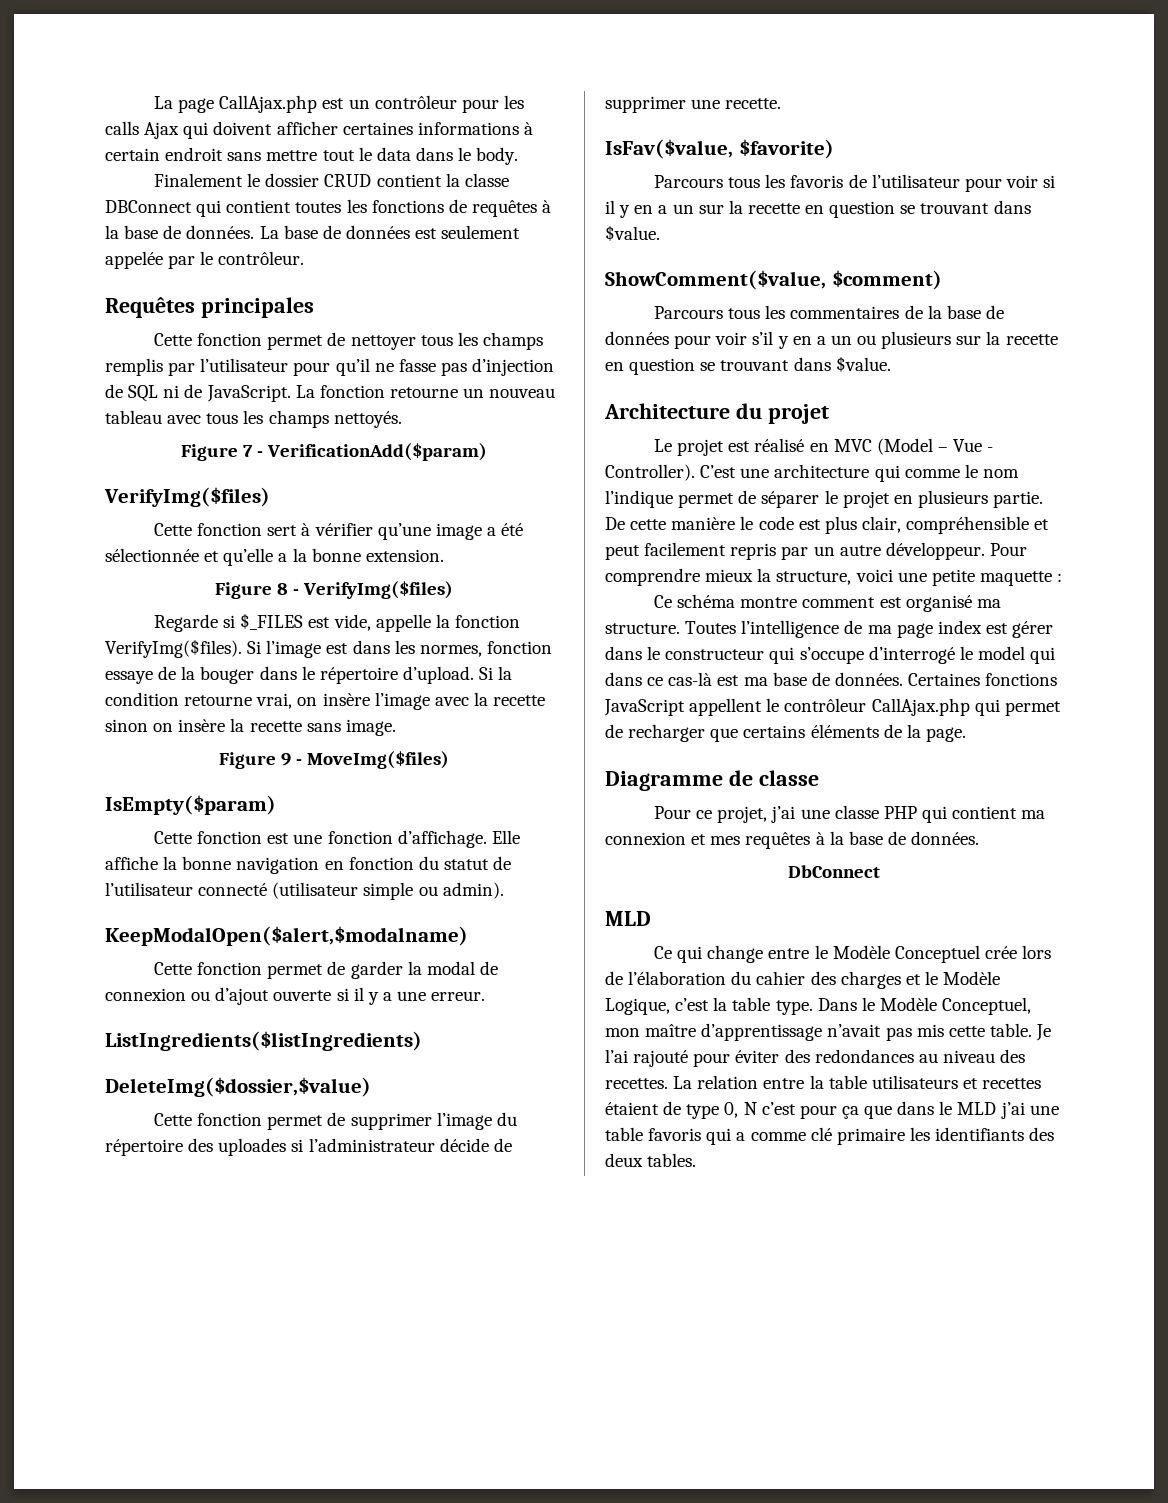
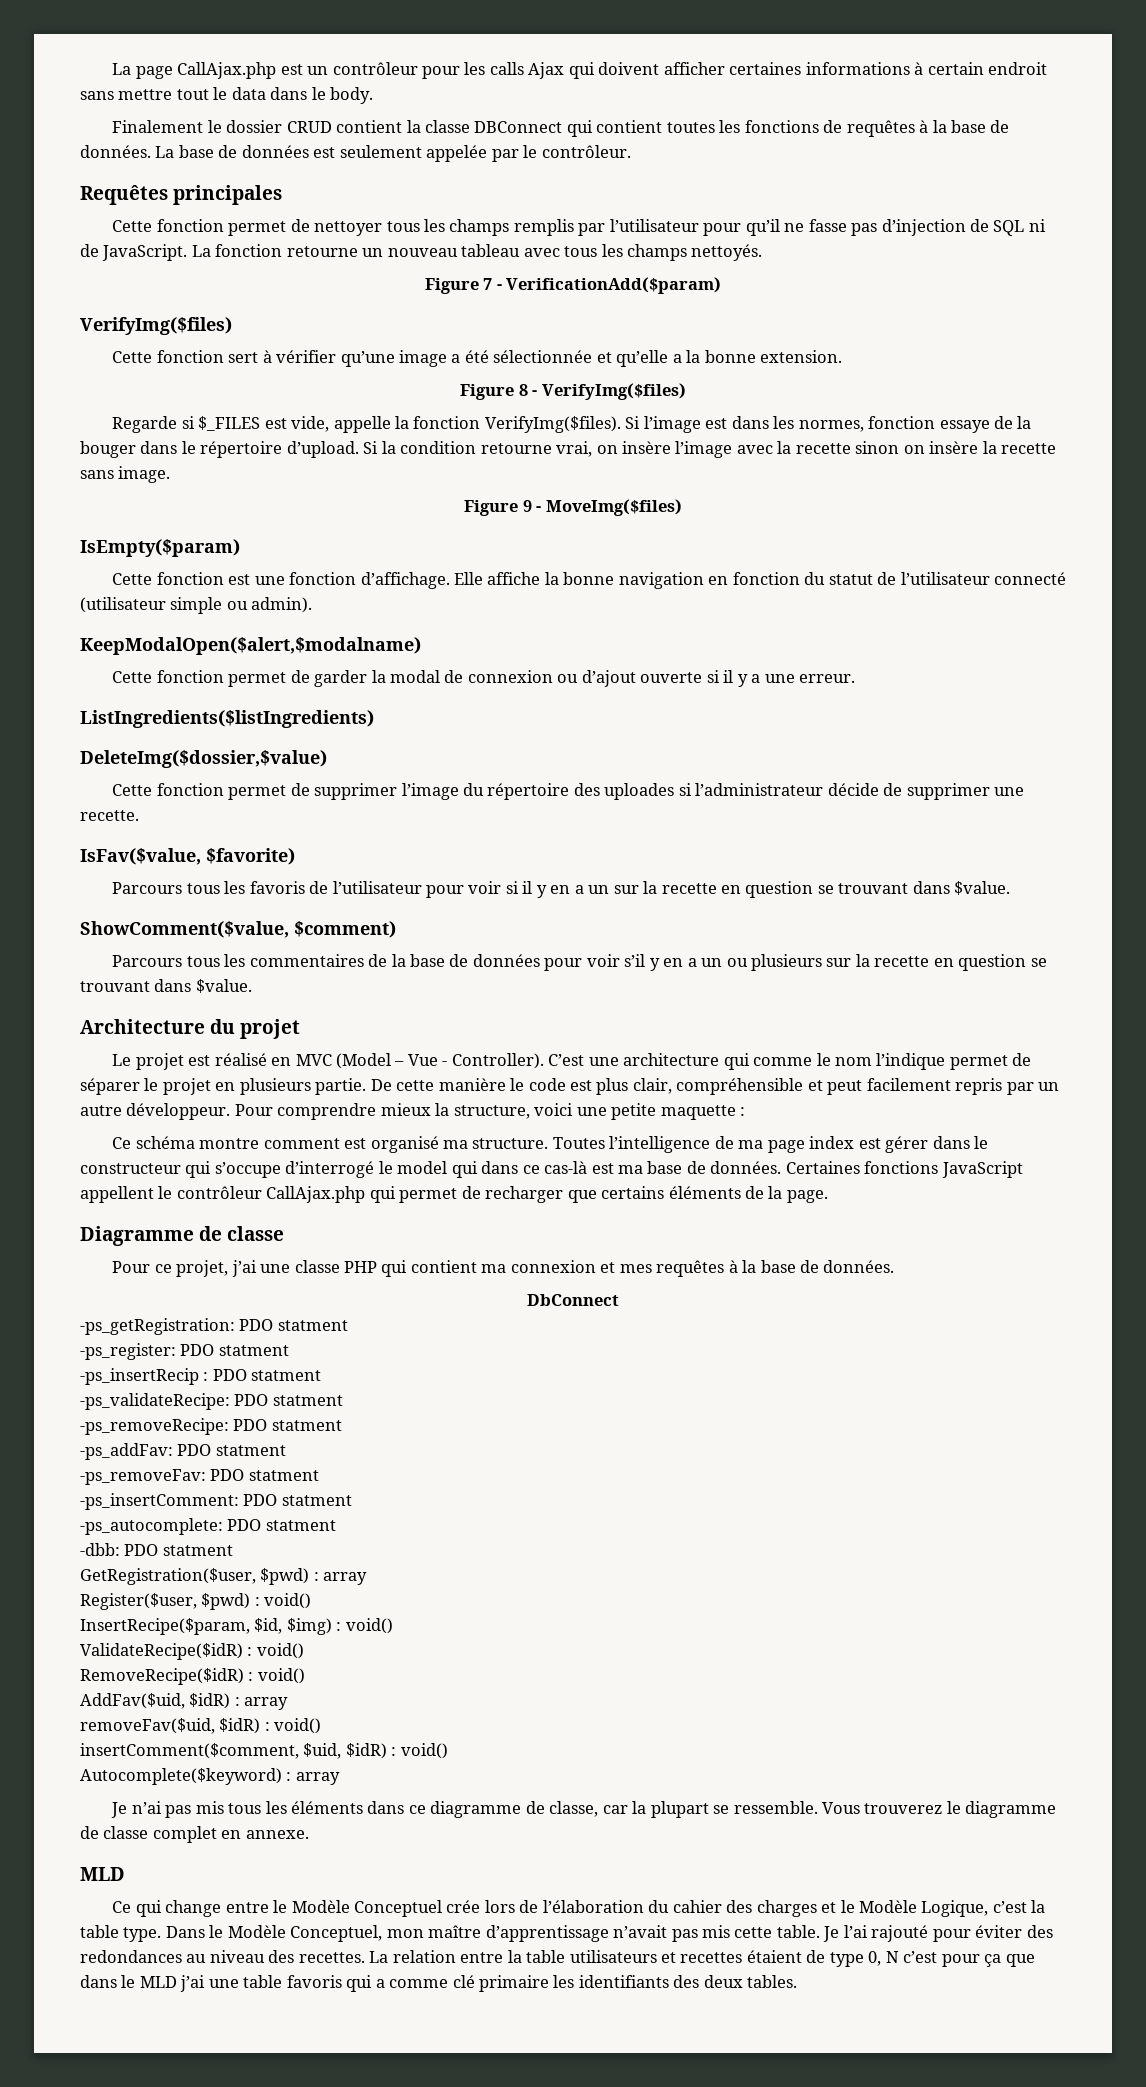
+ -ps_getRegistration: PDO statment
+ -ps_register: PDO statment
+ -ps_insertRecip : PDO statment
+ -ps_validateRecipe: PDO statment
+ -ps_removeRecipe: PDO statment
+ -ps_addFav: PDO statment
+ -ps_removeFav: PDO statment
+ -ps_insertComment: PDO statment
+ -ps_autocomplete: PDO statment
+ -dbb: PDO statment
+ GetRegistration($user, $pwd) : array
+ Register($user, $pwd) : void()
+ InsertRecipe($param, $id, $img) : void()
+ ValidateRecipe($idR) : void()
+ RemoveRecipe($idR) : void()
+ AddFav($uid, $idR) : array
+ removeFav($uid, $idR) : void()
+ insertComment($comment, $uid, $idR) : void()
+ Autocomplete($keyword) : array
+ Je n’ai pas mis tous les éléments dans ce diagramme de classe, car la plupart se ressemble. Vous trouverez le diagramme de classe complet en annexe.

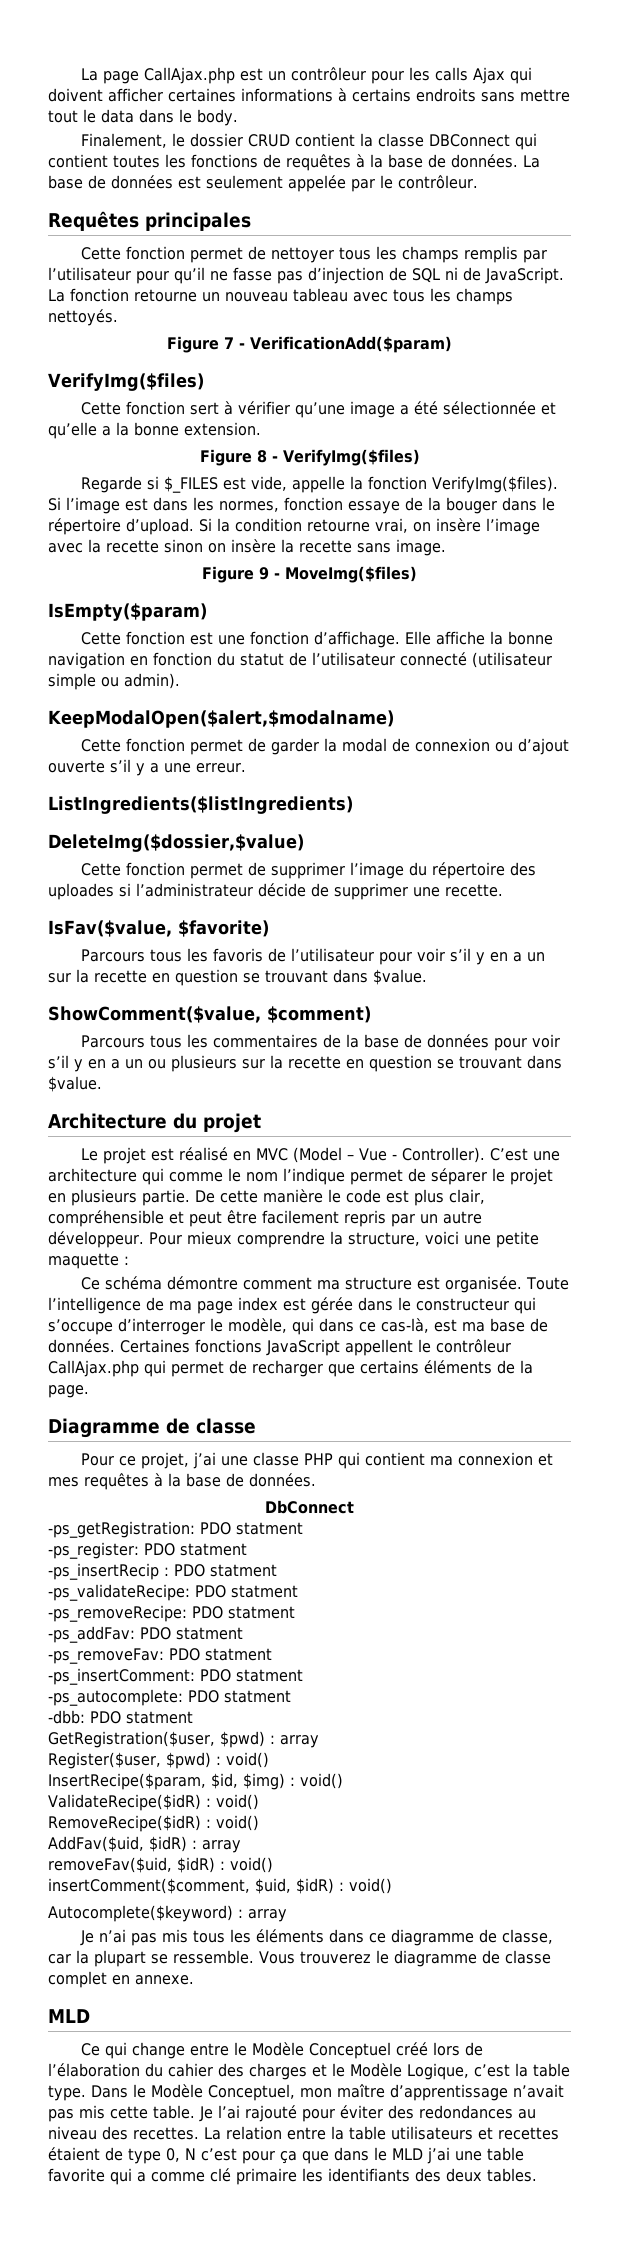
- La page CallAjax.php est un contrôleur pour les calls Ajax qui doivent afficher certaines informations à certain endroit sans mettre tout le data dans le body.
+ La page CallAjax.php est un contrôleur pour les calls Ajax qui doivent afficher certaines informations à certains endroits sans mettre tout le data dans le body.
- Finalement le dossier CRUD contient la classe DBConnect qui contient toutes les fonctions de requêtes à la base de données.
+ Finalement, le dossier CRUD contient la classe DBConnect qui contient toutes les fonctions de requêtes à la base de données.
- Cette fonction permet de garder la modal de connexion ou d’ajout ouverte si il y a une erreur.
+ Cette fonction permet de garder la modal de connexion ou d’ajout ouverte s’il y a une erreur.
- Parcours tous les favoris de l’utilisateur pour voir si il y en a un sur la recette en question se trouvant dans $value.
+ Parcours tous les favoris de l’utilisateur pour voir s’il y en a un sur la recette en question se trouvant dans $value.
- De cette manière le code est plus clair, compréhensible et peut facilement repris par un autre développeur.
+ De cette manière le code est plus clair, compréhensible et peut être facilement repris par un autre développeur.
- Pour comprendre mieux la structure, voici une petite maquette :
+ Pour mieux comprendre la structure, voici une petite maquette :
- Ce schéma montre comment est organisé ma structure. Toutes l’intelligence de ma page index est gérer dans le constructeur qui s’occupe d’interrogé le model qui dans ce cas-là est ma base de données.
+ Ce schéma démontre comment ma structure est organisée. Toute l’intelligence de ma page index est gérée dans le constructeur qui s’occupe d’interroger le modèle, qui dans ce cas-là, est ma base de données.
- Ce qui change entre le Modèle Conceptuel crée lors de l’élaboration du cahier des charges et le Modèle Logique, c’est la table type.
+ Ce qui change entre le Modèle Conceptuel créé lors de l’élaboration du cahier des charges et le Modèle Logique, c’est la table type.
- La relation entre la table utilisateurs et recettes étaient de type 0, N c’est pour ça que dans le MLD j’ai une table favoris qui a comme clé primaire les identifiants des deux tables.
+ La relation entre la table utilisateurs et recettes étaient de type 0, N c’est pour ça que dans le MLD j’ai une table favorite qui a comme clé primaire les identifiants des deux tables.

